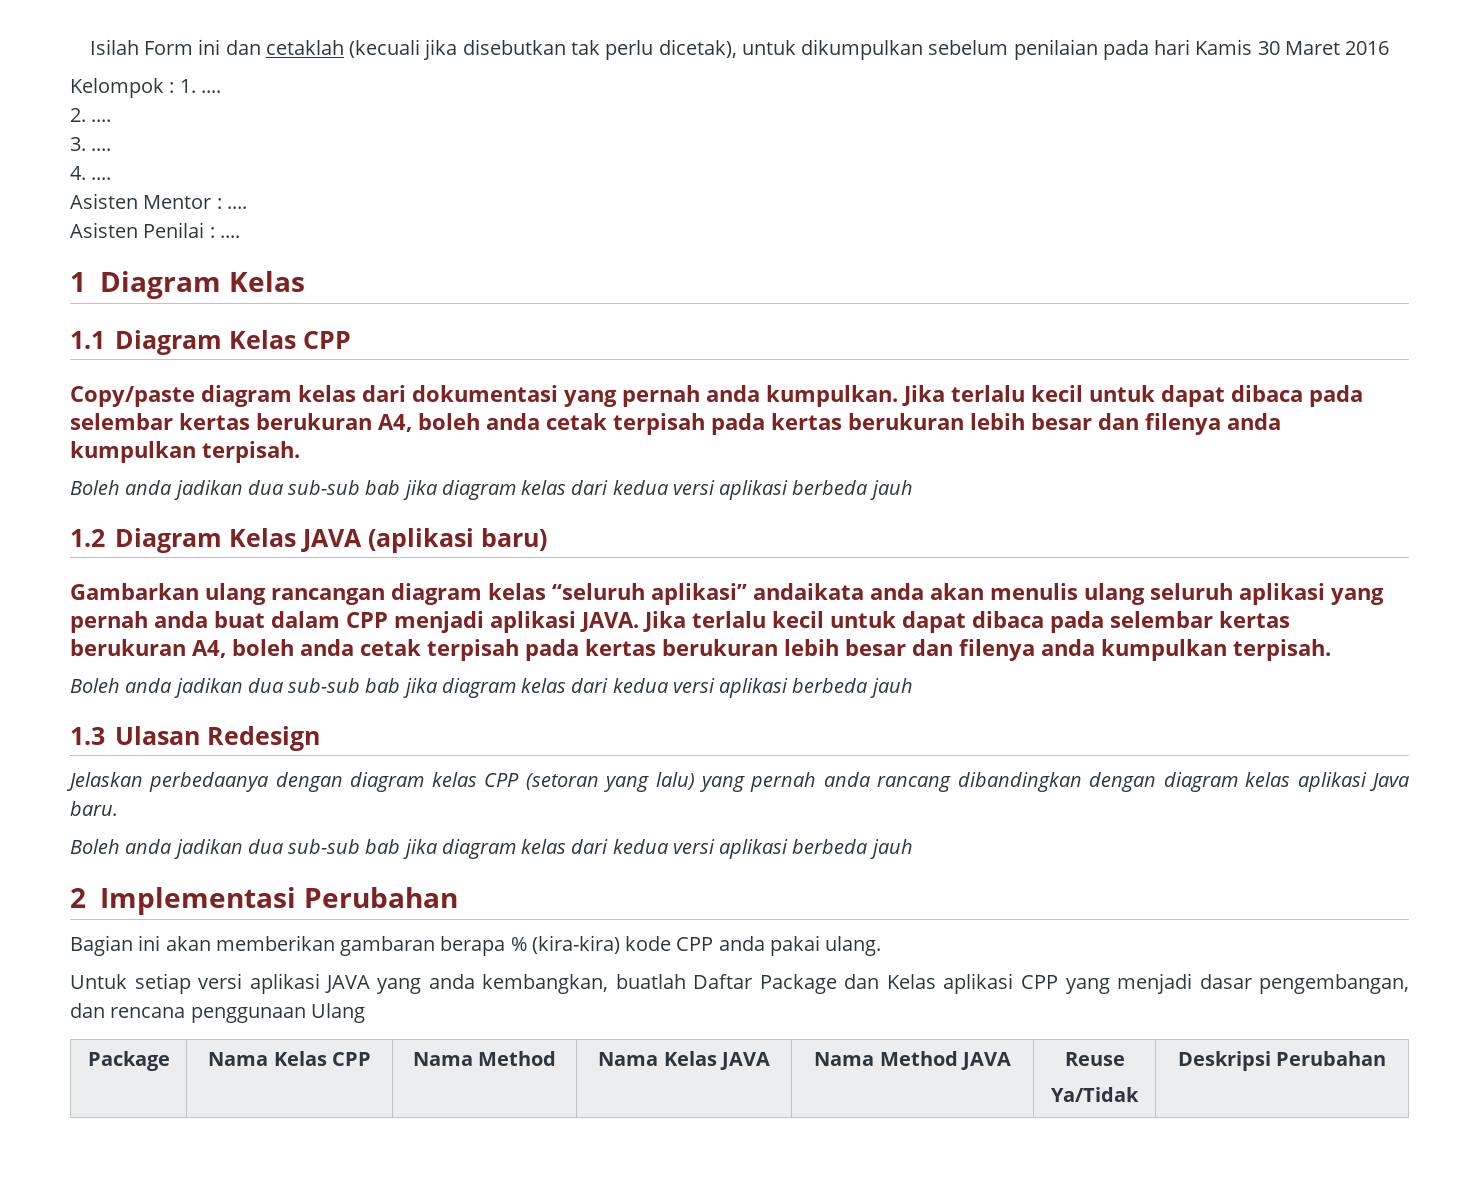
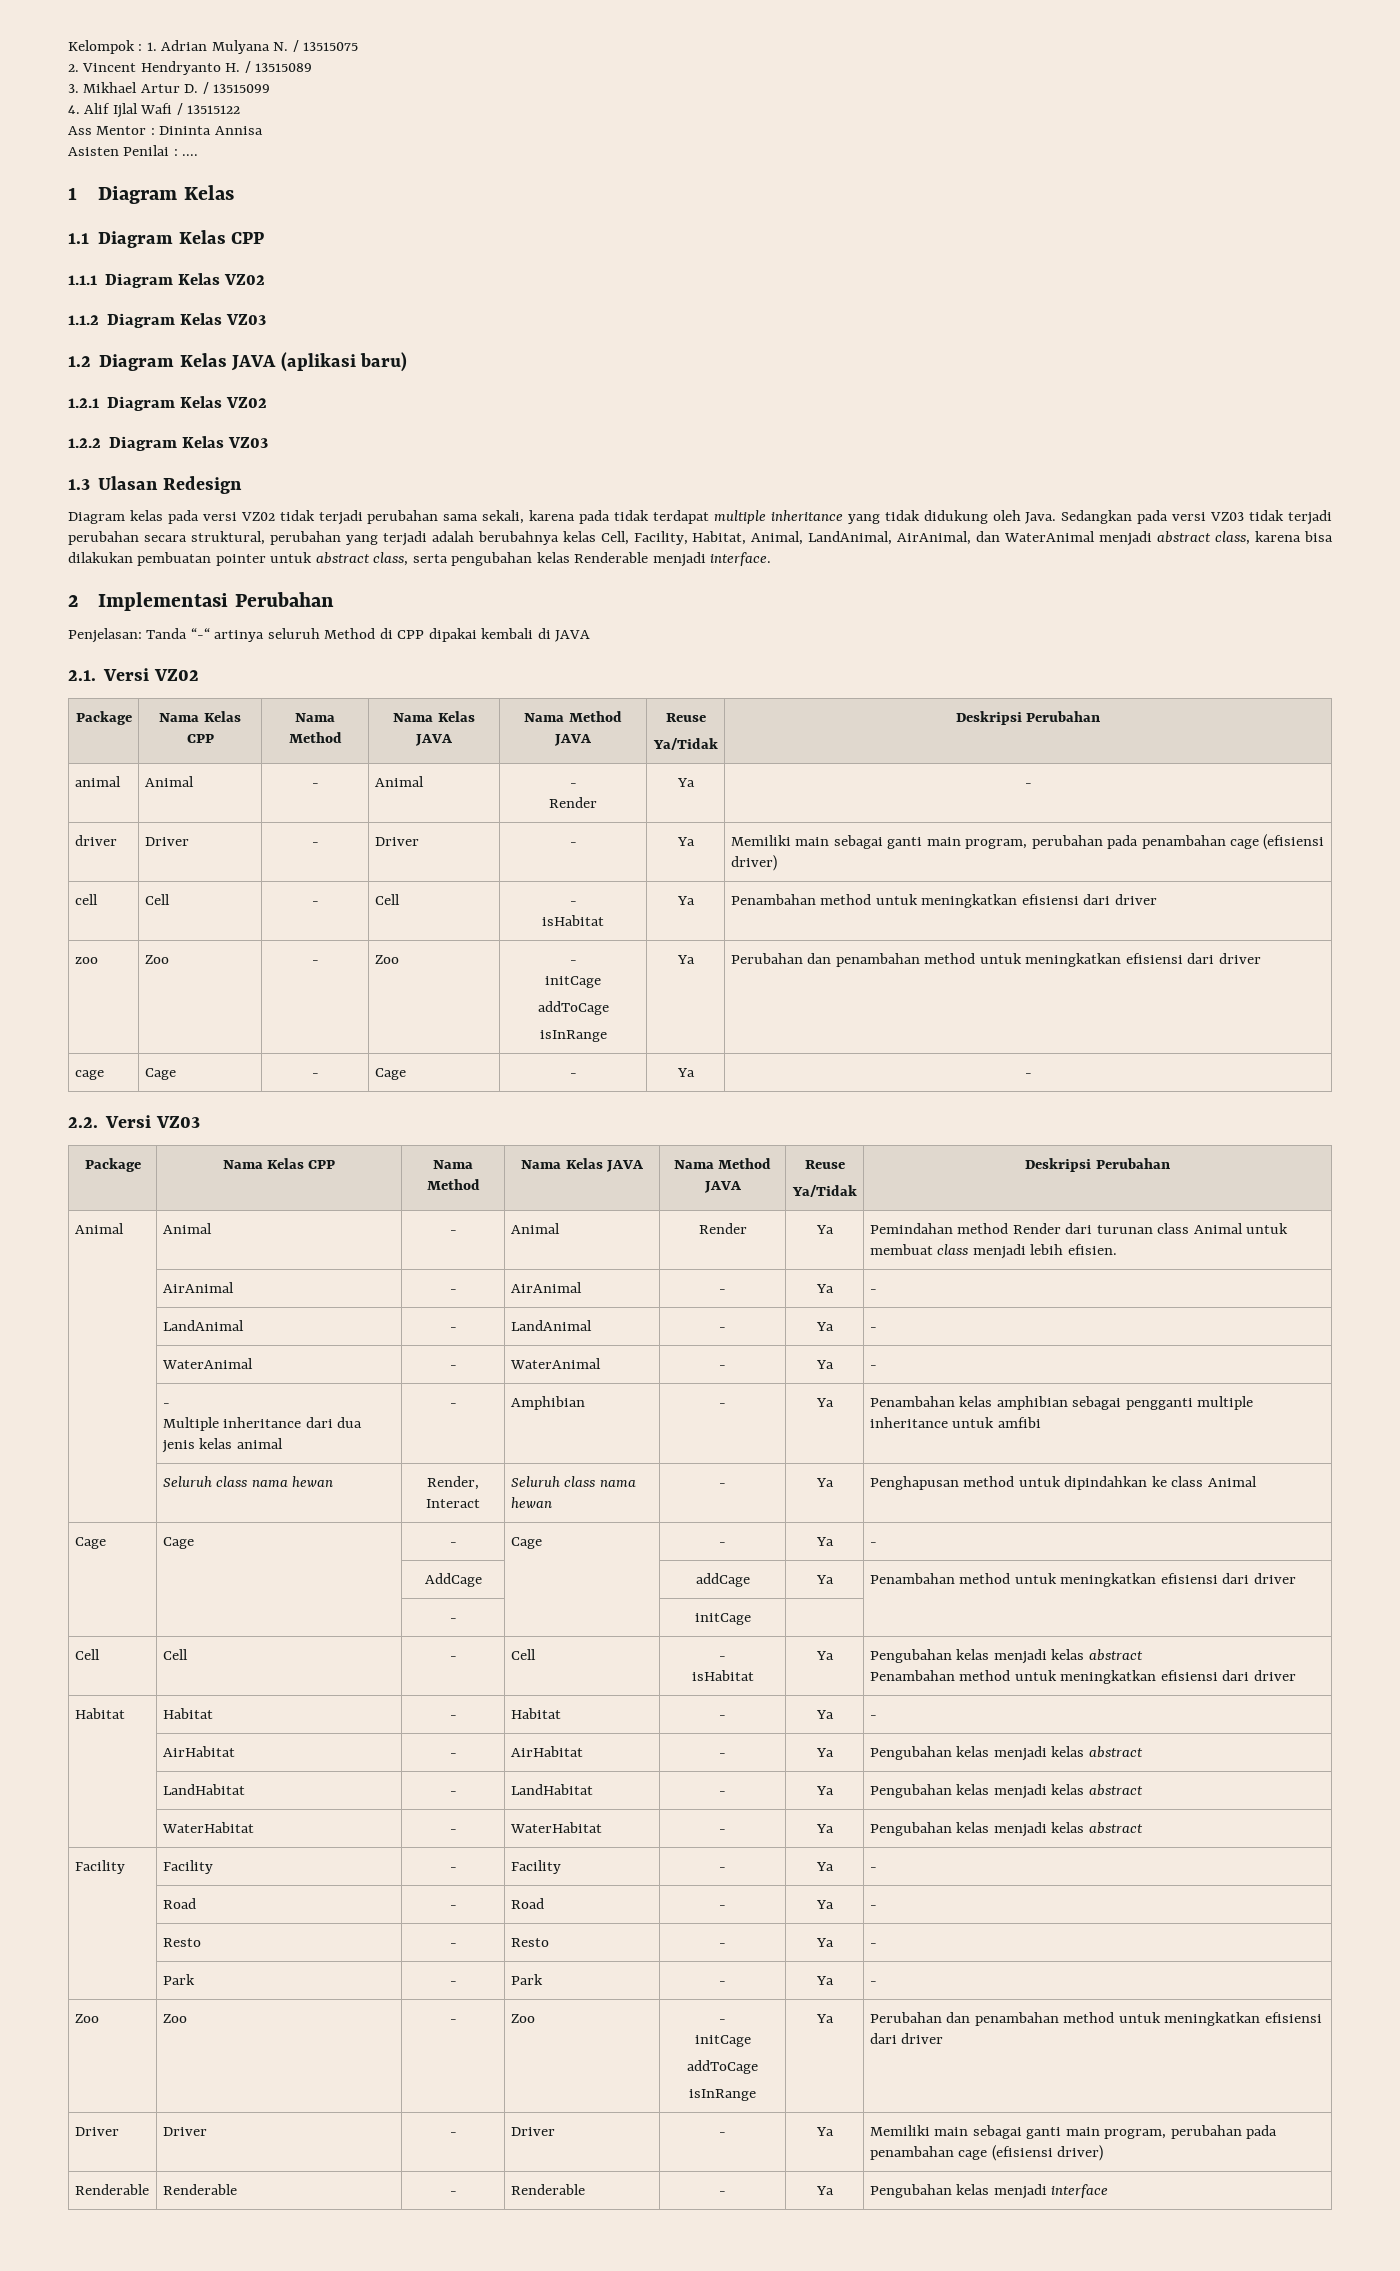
- Isilah Form ini dan cetaklah (kecuali jika disebutkan tak perlu dicetak), untuk dikumpulkan sebelum penilaian pada hari Kamis 30 Maret 2016
- Kelompok : 1. ....
- 2. ....
- 3. ....
- 4. ....
- Asisten Mentor : ....
+ Kelompok : 1. Adrian Mulyana N. / 13515075
+ 2. Vincent Hendryanto H. / 13515089
+ 3. Mikhael Artur D. / 13515099
+ 4. Alif Ijlal Wafi / 13515122
+ Ass Mentor : Dininta Annisa
- Copy/paste diagram kelas dari dokumentasi yang pernah anda kumpulkan. Jika terlalu kecil untuk dapat dibaca pada selembar kertas berukuran A4, boleh anda cetak terpisah pada kertas berukuran lebih besar dan filenya anda kumpulkan terpisah.
- Boleh anda jadikan dua sub-sub bab jika diagram kelas dari kedua versi aplikasi berbeda jauh
+ 1.1.1 Diagram Kelas VZ02
+ 1.1.2 Diagram Kelas VZ03
- Gambarkan ulang rancangan diagram kelas “seluruh aplikasi” andaikata anda akan menulis ulang seluruh aplikasi yang pernah anda buat dalam CPP menjadi aplikasi JAVA. Jika terlalu kecil untuk dapat dibaca pada selembar kertas berukuran A4, boleh anda cetak terpisah pada kertas berukuran lebih besar dan filenya anda kumpulkan terpisah.
- Boleh anda jadikan dua sub-sub bab jika diagram kelas dari kedua versi aplikasi berbeda jauh
+ 1.2.1 Diagram Kelas VZ02
+ 1.2.2 Diagram Kelas VZ03
  1.3 Ulasan Redesign
- Jelaskan perbedaanya dengan diagram kelas CPP (setoran yang lalu) yang pernah anda rancang dibandingkan dengan diagram kelas aplikasi Java baru.
- Boleh anda jadikan dua sub-sub bab jika diagram kelas dari kedua versi aplikasi berbeda jauh
+ Diagram kelas pada versi VZ02 tidak terjadi perubahan sama sekali, karena pada tidak terdapat multiple inheritance yang tidak didukung oleh Java. Sedangkan pada versi VZ03 tidak terjadi perubahan secara struktural, perubahan yang terjadi adalah berubahnya kelas Cell, Facility, Habitat, Animal, LandAnimal, AirAnimal, dan WaterAnimal menjadi abstract class, karena bisa dilakukan pembuatan pointer untuk abstract class, serta pengubahan kelas Renderable menjadi interface.
  2 Implementasi Perubahan
- Bagian ini akan memberikan gambaran berapa % (kira-kira) kode CPP anda pakai ulang.
- Untuk setiap versi aplikasi JAVA yang anda kembangkan, buatlah Daftar Package dan Kelas aplikasi CPP yang menjadi dasar pengembangan, dan rencana penggunaan Ulang
+ Penjelasan: Tanda “-“ artinya seluruh Method di CPP dipakai kembali di JAVA
+ 2.1. Versi VZ02
+ animal | Animal | - | Animal | -
+ Render | Ya | -
+ driver | Driver | - | Driver | - | Ya | Memiliki main sebagai ganti main program, perubahan pada penambahan cage (efisiensi driver)
+ cell | Cell | - | Cell | -
+ isHabitat | Ya | Penambahan method untuk meningkatkan efisiensi dari driver
+ zoo | Zoo | - | Zoo | -
+ initCage
+ addToCage
+ isInRange | Ya | Perubahan dan penambahan method untuk meningkatkan efisiensi dari driver
+ cage | Cage | - | Cage | - | Ya | -
+ 2.2. Versi VZ03
+ Package | Nama Kelas CPP | Nama Method | Nama Kelas JAVA | Nama Method JAVA | Reuse
+ Ya/Tidak | Deskripsi Perubahan
+ Animal | Animal | - | Animal | Render | Ya | Pemindahan method Render dari turunan class Animal untuk membuat class menjadi lebih efisien.
+ | AirAnimal | - | AirAnimal | - | Ya | -
+ | LandAnimal | - | LandAnimal | - | Ya | -
+ | WaterAnimal | - | WaterAnimal | - | Ya | -
+ | -
+ Multiple inheritance dari dua jenis kelas animal | - | Amphibian | - | Ya | Penambahan kelas amphibian sebagai pengganti multiple inheritance untuk amfibi
+ | Seluruh class nama hewan | Render, Interact | Seluruh class nama hewan | - | Ya | Penghapusan method untuk dipindahkan ke class Animal
+ Cage | Cage | - | Cage | - | Ya | -
+ | | AddCage | | addCage | Ya | Penambahan method untuk meningkatkan efisiensi dari driver
+ | | - | | initCage | |
+ Cell | Cell | - | Cell | -
+ isHabitat | Ya | Pengubahan kelas menjadi kelas abstract
+ Penambahan method untuk meningkatkan efisiensi dari driver
+ Habitat | Habitat | - | Habitat | - | Ya | -
+ | AirHabitat | - | AirHabitat | - | Ya | Pengubahan kelas menjadi kelas abstract
+ | LandHabitat | - | LandHabitat | - | Ya | Pengubahan kelas menjadi kelas abstract
+ | WaterHabitat | - | WaterHabitat | - | Ya | Pengubahan kelas menjadi kelas abstract
+ Facility | Facility | - | Facility | - | Ya | -
+ | Road | - | Road | - | Ya | -
+ | Resto | - | Resto | - | Ya | -
+ | Park | - | Park | - | Ya | -
+ Zoo | Zoo | - | Zoo | -
+ initCage
+ addToCage
+ isInRange | Ya | Perubahan dan penambahan method untuk meningkatkan efisiensi dari driver
+ Driver | Driver | - | Driver | - | Ya | Memiliki main sebagai ganti main program, perubahan pada penambahan cage (efisiensi driver)
+ Renderable | Renderable | - | Renderable | - | Ya | Pengubahan kelas menjadi interface

